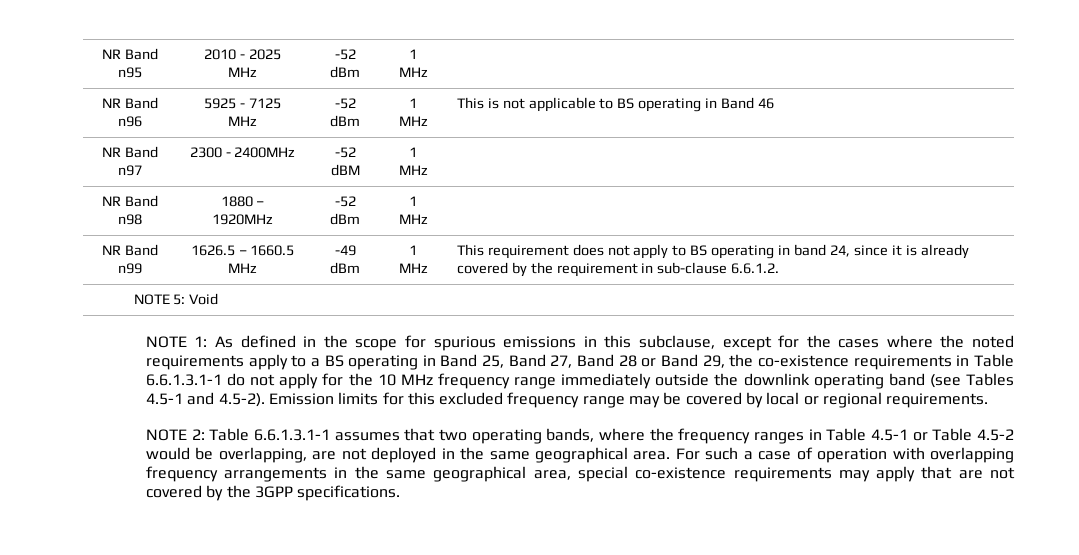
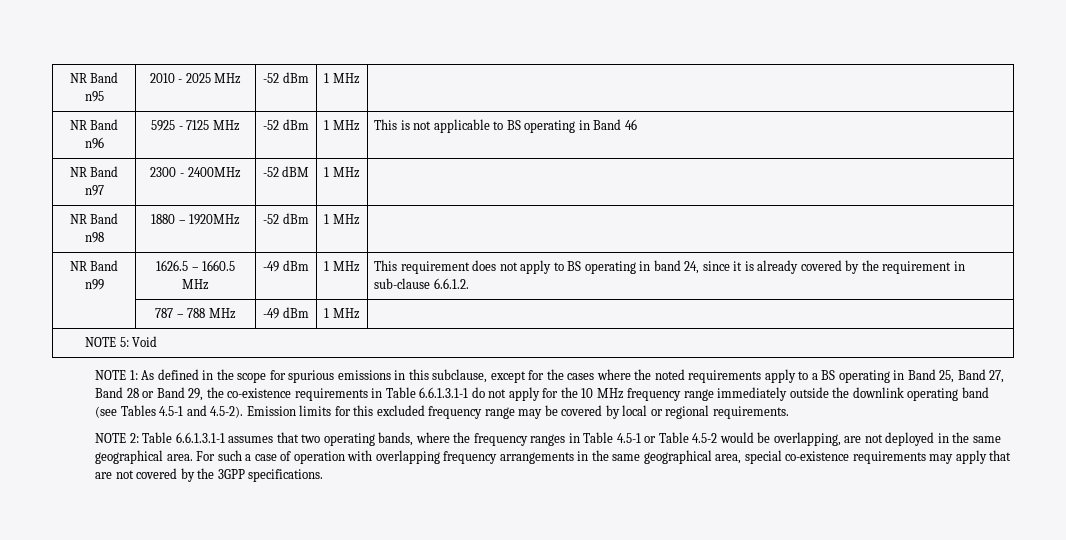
+ | 787 – 788 MHz | -49 dBm | 1 MHz |

